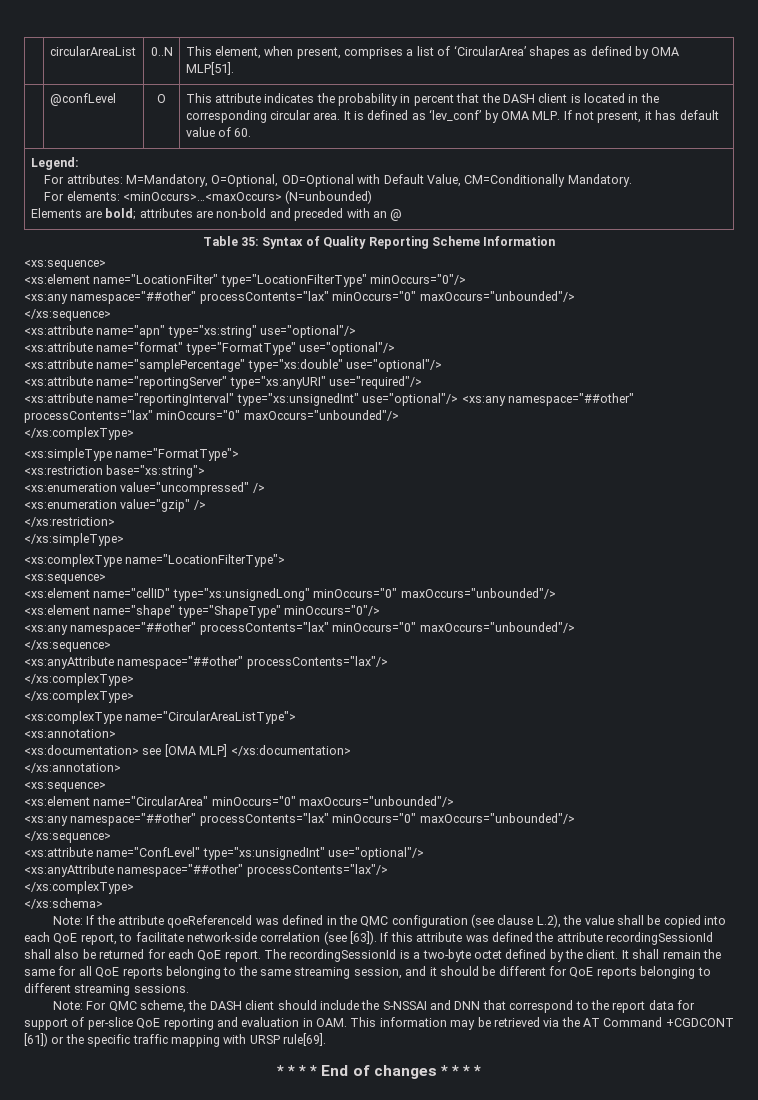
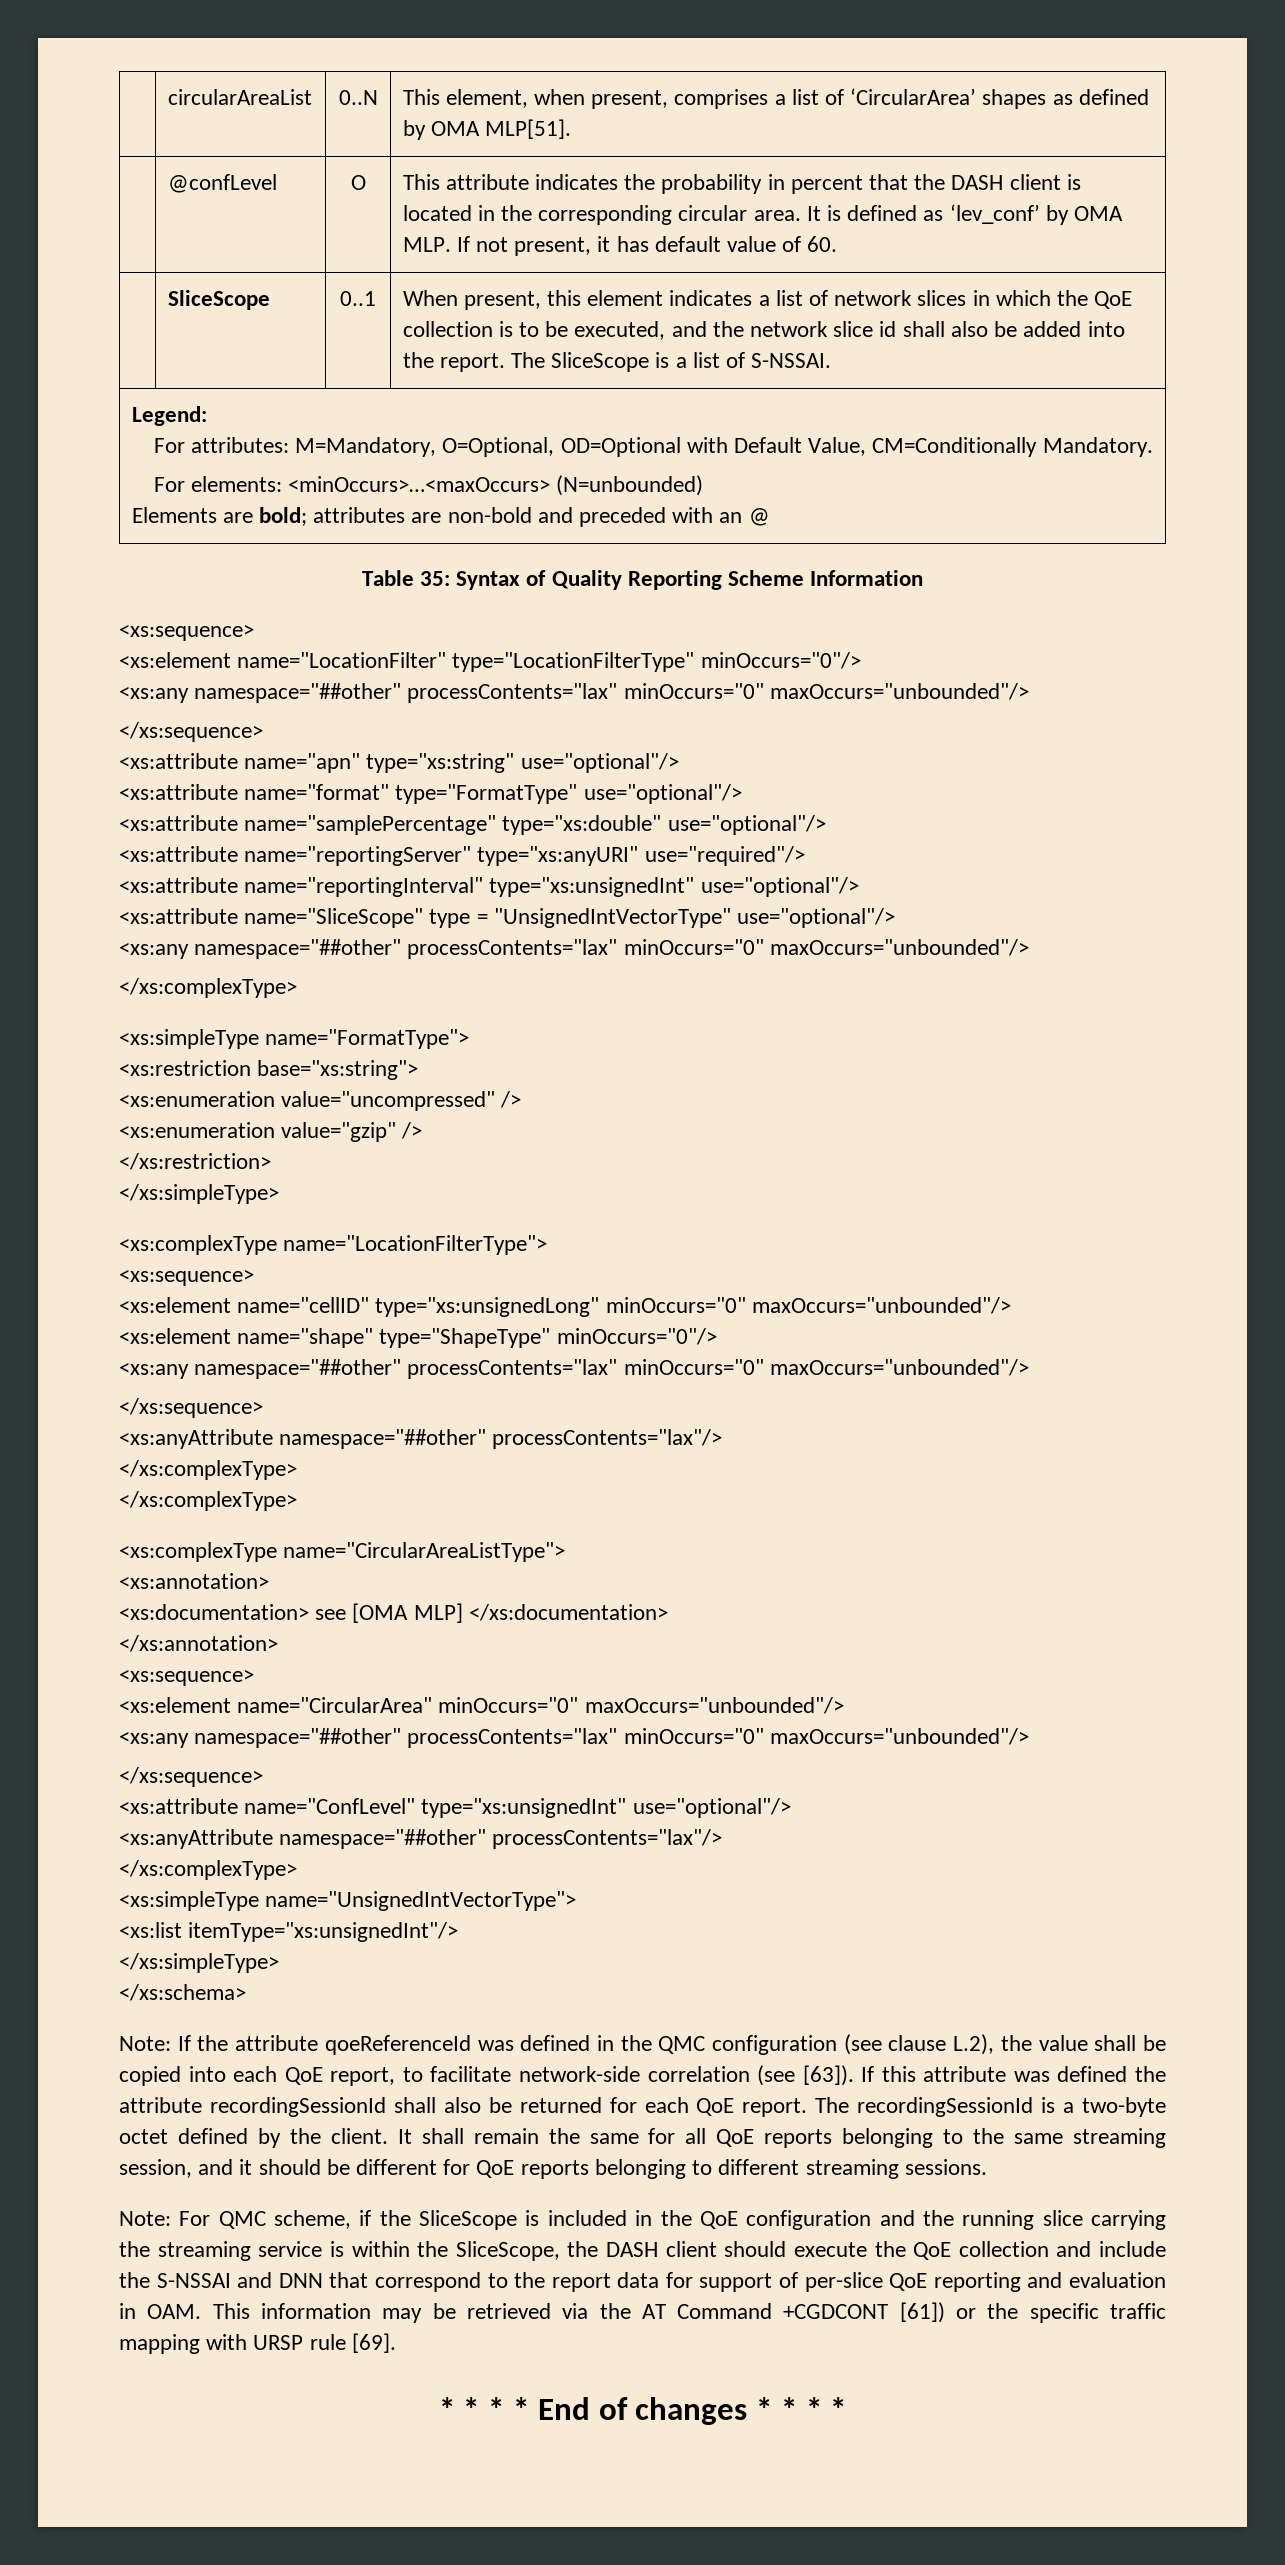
+ | SliceScope | 0..1 | When present, this element indicates a list of network slices in which the QoE collection is to be executed, and the network slice id shall also be added into the report. The SliceScope is a list of S-NSSAI.
- <xs:attribute name="reportingInterval" type="xs:unsignedInt" use="optional"/> <xs:any namespace="##other" processContents="lax" minOccurs="0" maxOccurs="unbounded"/>
+ <xs:attribute name="reportingInterval" type="xs:unsignedInt" use="optional"/>
+ <xs:attribute name="SliceScope" type = "UnsignedIntVectorType" use="optional"/>
+ <xs:any namespace="##other" processContents="lax" minOccurs="0" maxOccurs="unbounded"/>
+ <xs:simpleType name="UnsignedIntVectorType">
+ <xs:list itemType="xs:unsignedInt"/>
+ </xs:simpleType>
- Note: For QMC scheme, the DASH client should include the S-NSSAI and DNN that correspond to the report data for support of per-slice QoE reporting and evaluation in OAM. This information may be retrieved via the AT Command +CGDCONT [61]) or the specific traffic mapping with URSP rule[69].
+ Note: For QMC scheme, if the SliceScope is included in the QoE configuration and the running slice carrying the streaming service is within the SliceScope, the DASH client should execute the QoE collection and include the S-NSSAI and DNN that correspond to the report data for support of per-slice QoE reporting and evaluation in OAM. This information may be retrieved via the AT Command +CGDCONT [61]) or the specific traffic mapping with URSP rule [69].

